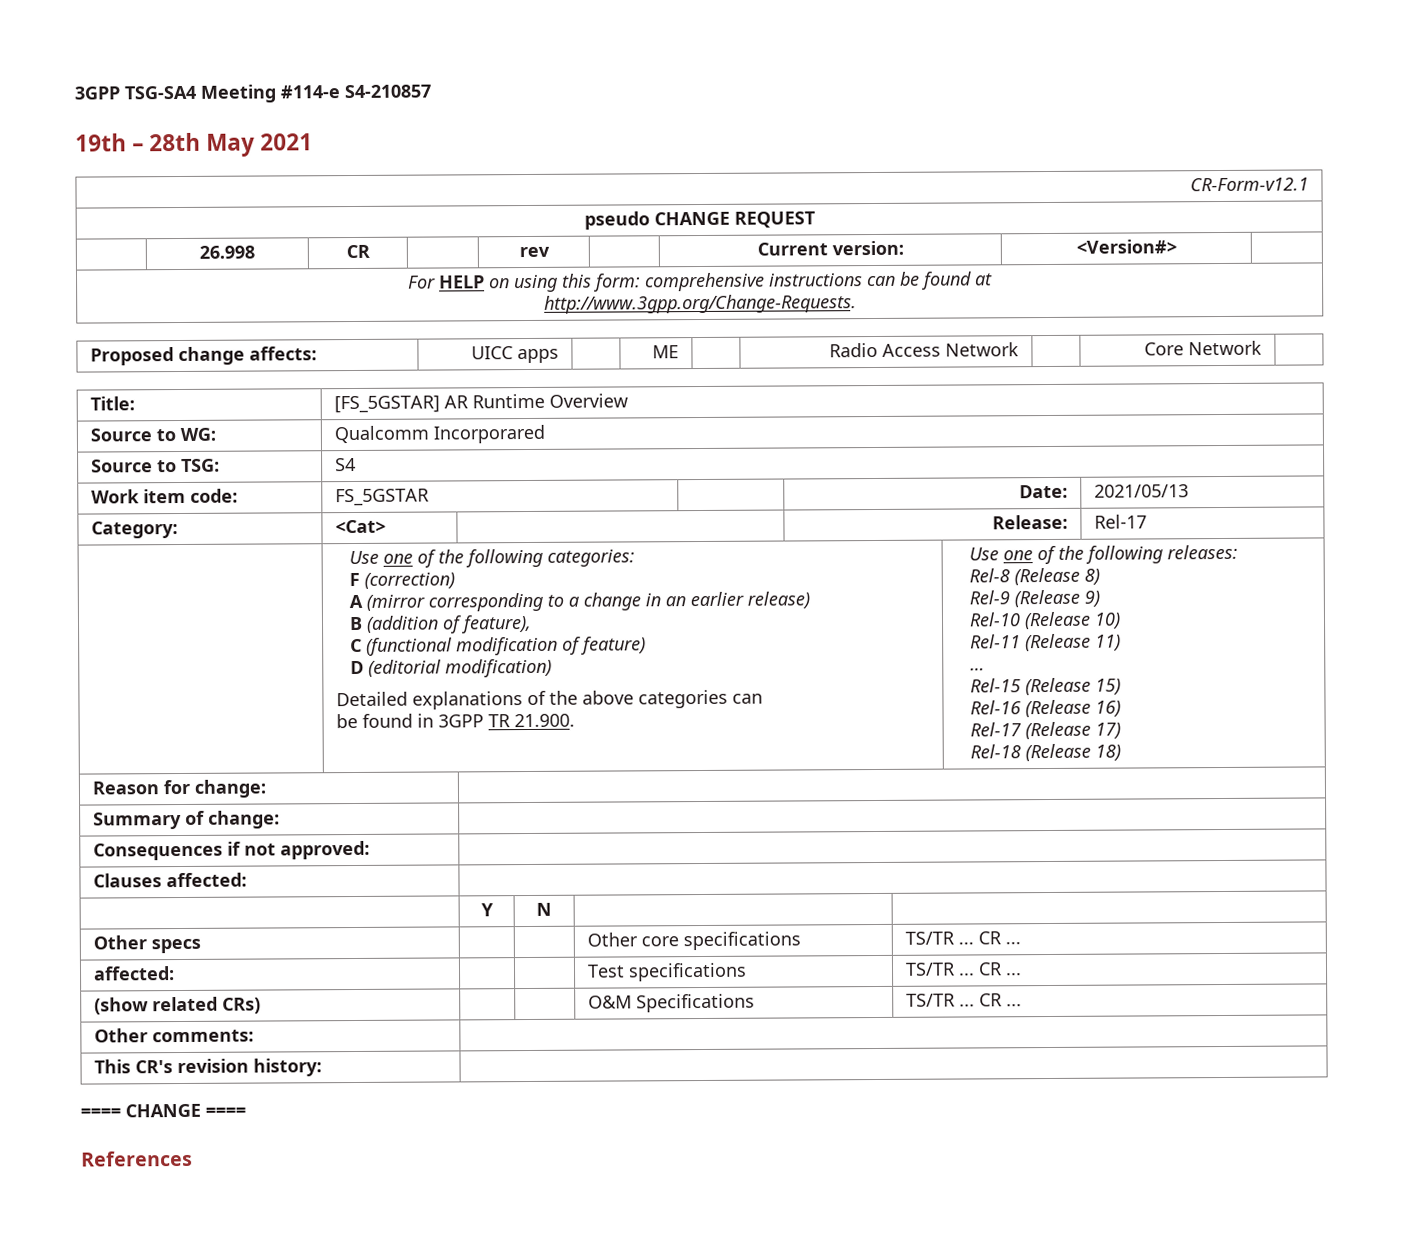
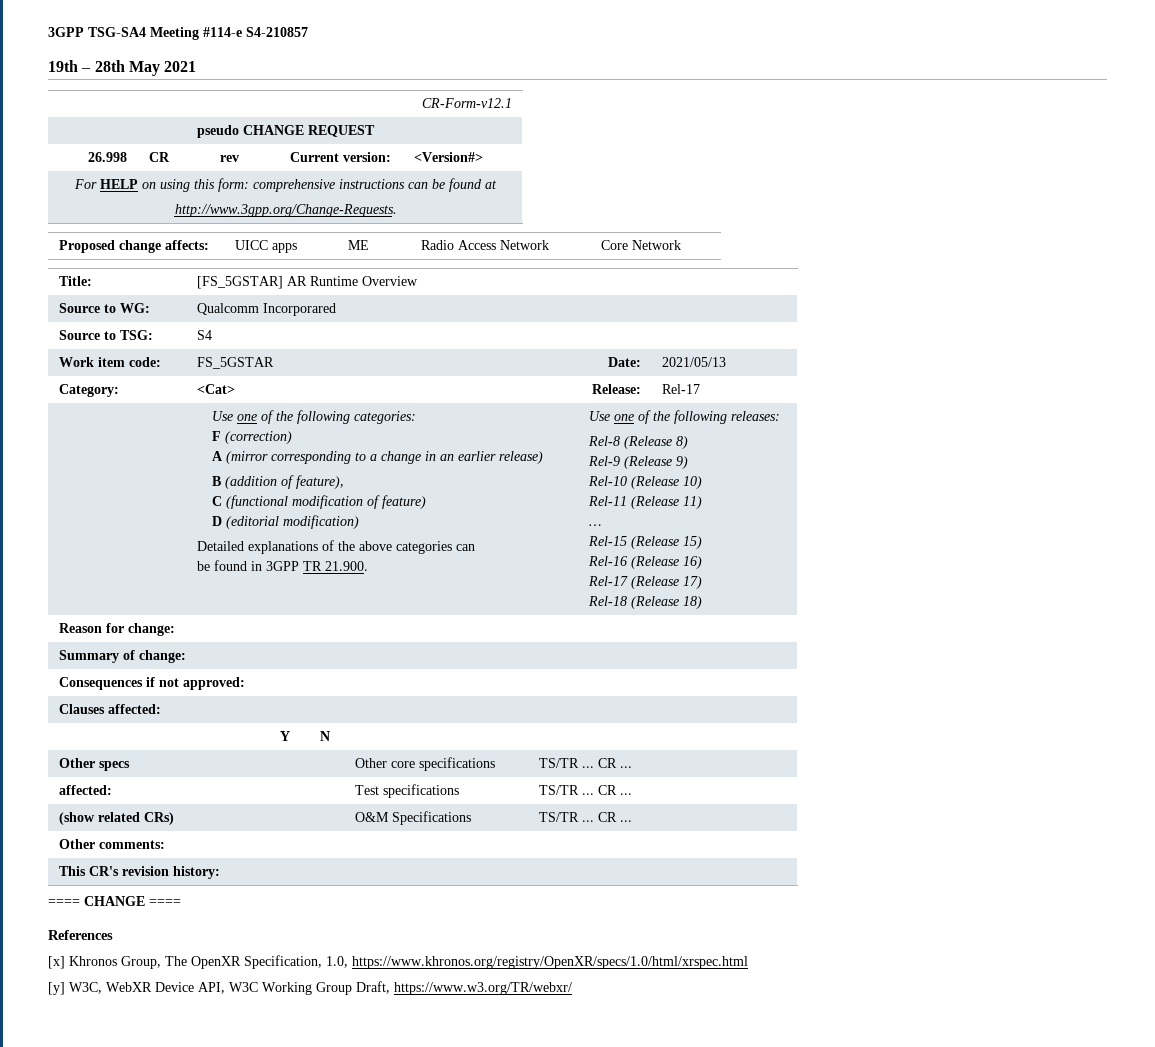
+ [x] Khronos Group, The OpenXR Specification, 1.0, https://www.khronos.org/registry/OpenXR/specs/1.0/html/xrspec.html
+ [y] W3C, WebXR Device API, W3C Working Group Draft, https://www.w3.org/TR/webxr/

